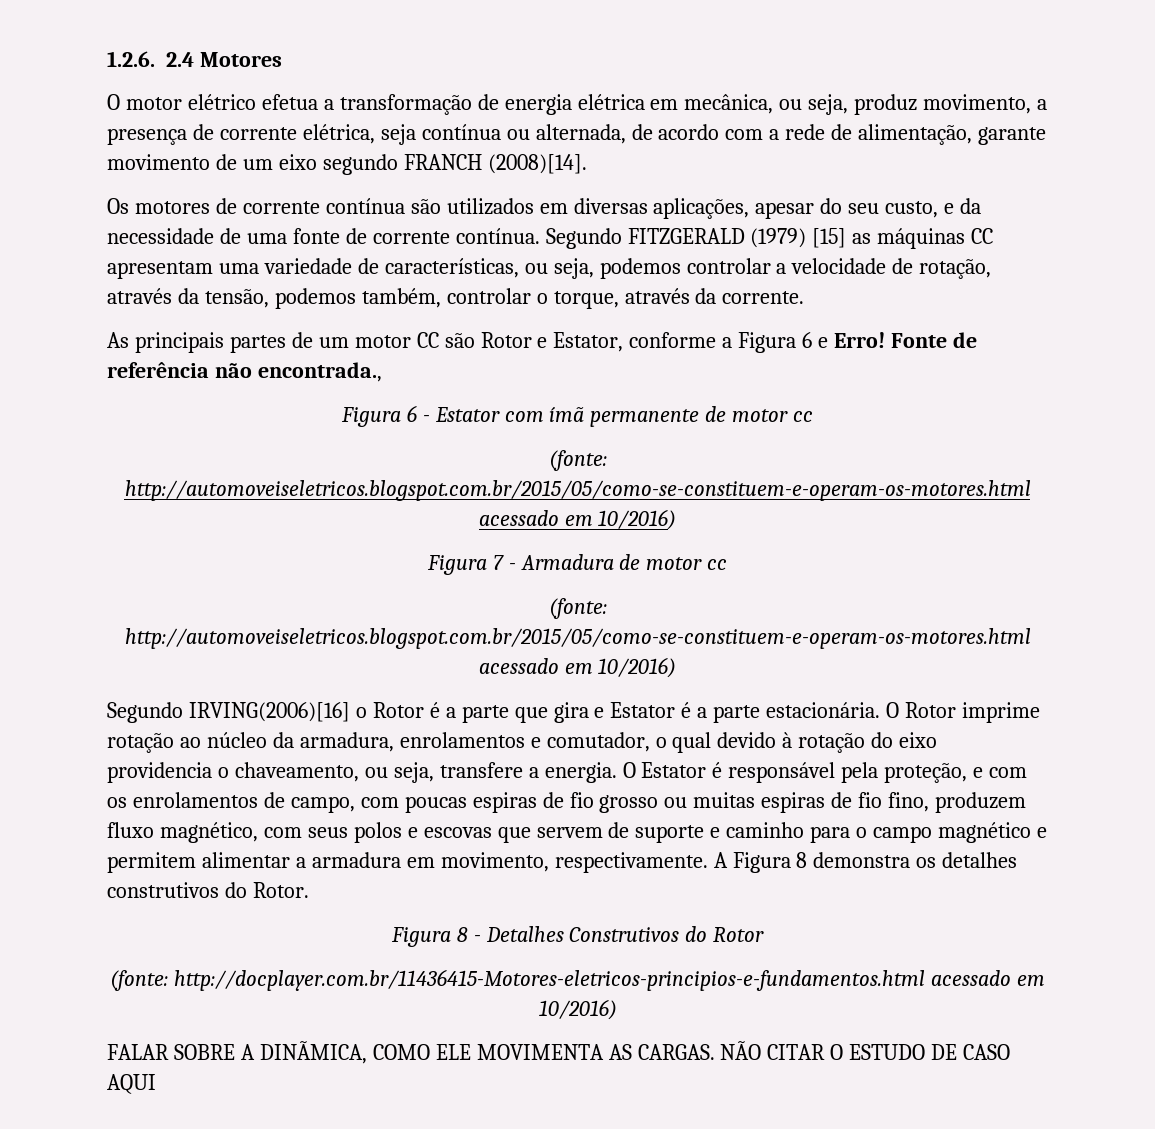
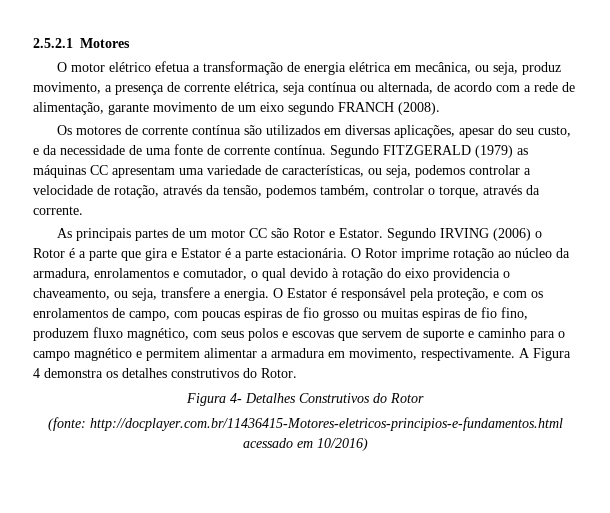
- 1.2.6. 2.4 Motores
+ 2.5.2.1 Motores
- O motor elétrico efetua a transformação de energia elétrica em mecânica, ou seja, produz movimento, a presença de corrente elétrica, seja contínua ou alternada, de acordo com a rede de alimentação, garante movimento de um eixo segundo FRANCH (2008)[14].
+ O motor elétrico efetua a transformação de energia elétrica em mecânica, ou seja, produz movimento, a presença de corrente elétrica, seja contínua ou alternada, de acordo com a rede de alimentação, garante movimento de um eixo segundo FRANCH (2008).
- Segundo FITZGERALD (1979) [15] as máquinas CC apresentam uma variedade de características, ou seja, podemos controlar a velocidade de rotação, através da tensão, podemos também, controlar o torque, através da corrente.
+ Segundo FITZGERALD (1979) as máquinas CC apresentam uma variedade de características, ou seja, podemos controlar a velocidade de rotação, através da tensão, podemos também, controlar o torque, através da corrente.
- As principais partes de um motor CC são Rotor e Estator, conforme a Figura 6 e Erro! Fonte de referência não encontrada.,
- Figura 6 - Estator com ímã permanente de motor cc
- (fonte: http://automoveiseletricos.blogspot.com.br/2015/05/como-se-constituem-e-operam-os-motores.html acessado em 10/2016)
- Figura 7 - Armadura de motor cc
- (fonte: http://automoveiseletricos.blogspot.com.br/2015/05/como-se-constituem-e-operam-os-motores.html acessado em 10/2016)
- Segundo IRVING(2006)[16] o Rotor é a parte que gira e Estator é a parte estacionária.
+ As principais partes de um motor CC são Rotor e Estator. Segundo IRVING (2006) o Rotor é a parte que gira e Estator é a parte estacionária.
- A Figura 8 demonstra os detalhes construtivos do Rotor.
+ A Figura 4 demonstra os detalhes construtivos do Rotor.
- Figura 8 - Detalhes Construtivos do Rotor
+ Figura 4- Detalhes Construtivos do Rotor
- FALAR SOBRE A DINÃMICA, COMO ELE MOVIMENTA AS CARGAS. NÃO CITAR O ESTUDO DE CASO AQUI

